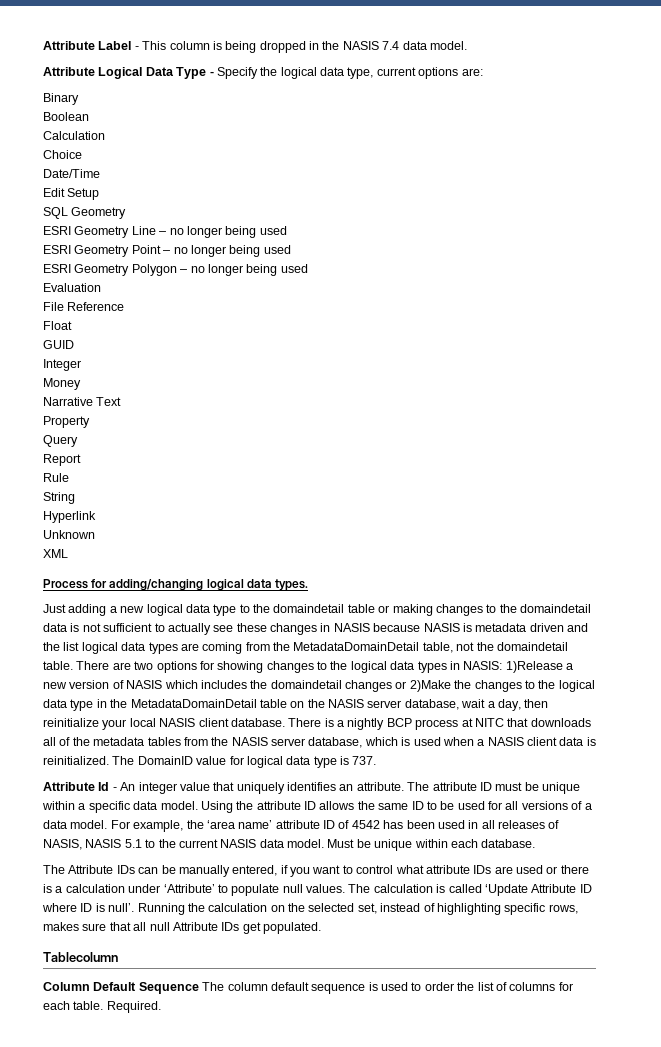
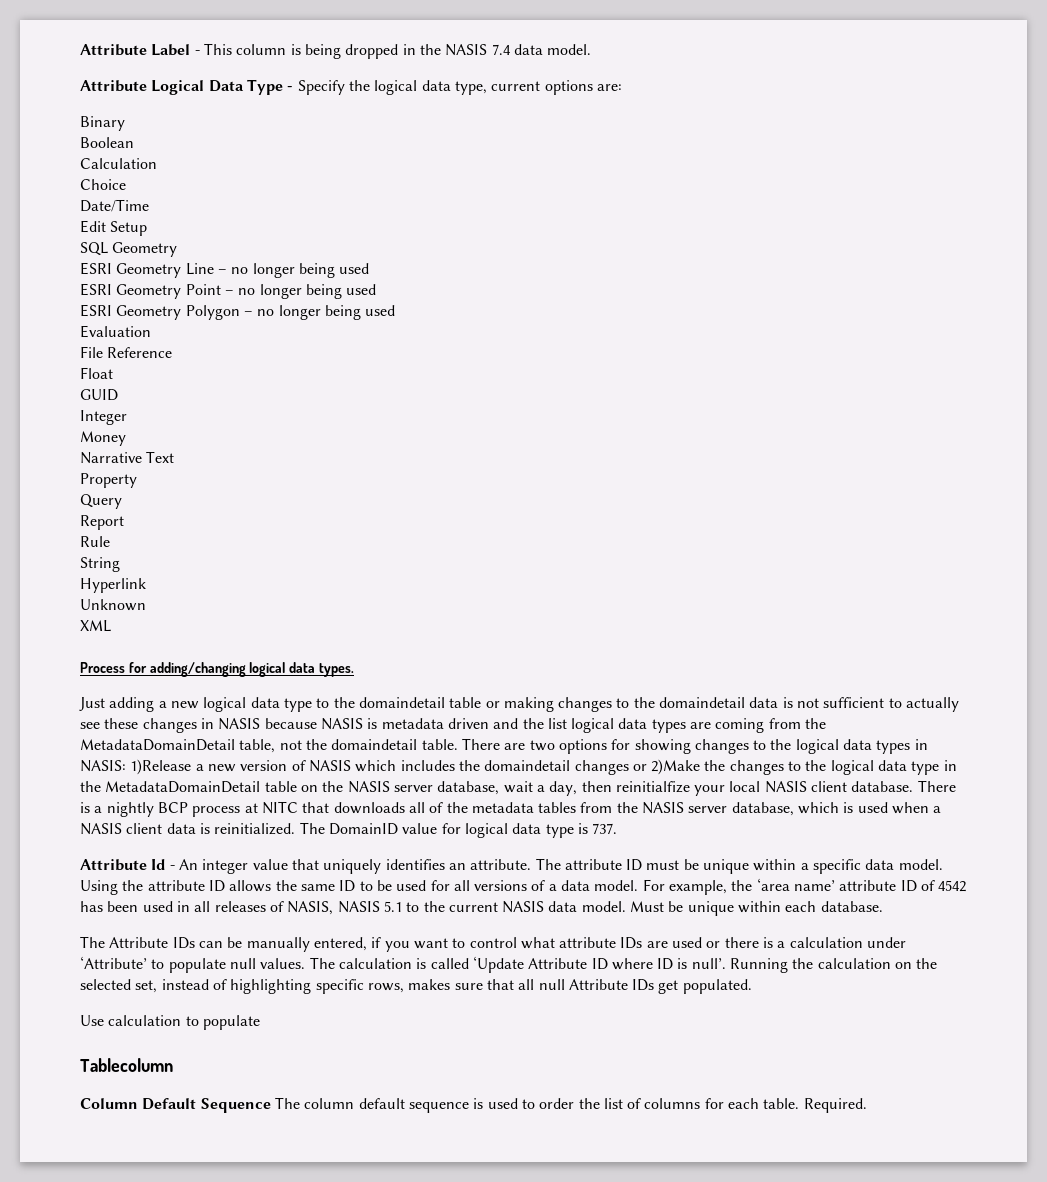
- There are two options for showing changes to the logical data types in NASIS: 1)Release a new version of NASIS which includes the domaindetail changes or 2)Make the changes to the logical data type in the MetadataDomainDetail table on the NASIS server database, wait a day, then reinitialize your local NASIS client database.
+ There are two options for showing changes to the logical data types in NASIS: 1)Release a new version of NASIS which includes the domaindetail changes or 2)Make the changes to the logical data type in the MetadataDomainDetail table on the NASIS server database, wait a day, then reinitialfize your local NASIS client database.
+ Use calculation to populate

